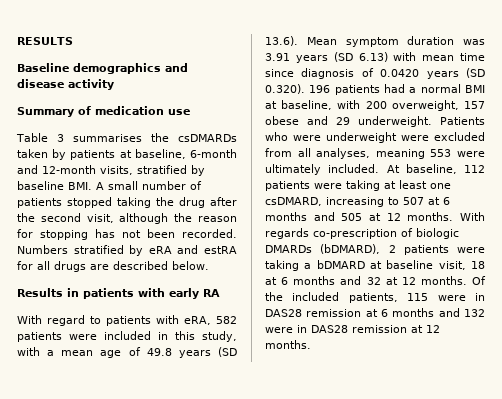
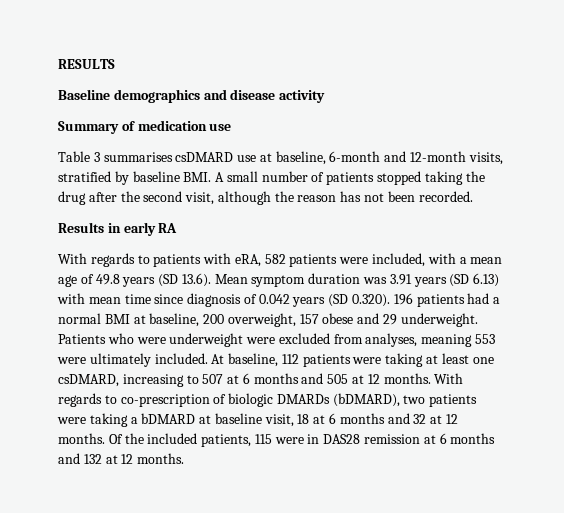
- Table 3 summarises the csDMARDs taken by patients at baseline, 6-month and 12-month visits, stratified by baseline BMI. A small number of patients stopped taking the drug after the second visit, although the reason for stopping has not been recorded. Numbers stratified by eRA and estRA for all drugs are described below.
+ Table 3 summarises csDMARD use at baseline, 6-month and 12-month visits, stratified by baseline BMI. A small number of patients stopped taking the drug after the second visit, although the reason has not been recorded.
- Results in patients with early RA
+ Results in early RA
- With regard to patients with eRA, 582 patients were included in this study, with a mean age of 49.8 years (SD 13.6). Mean symptom duration was 3.91 years (SD 6.13) with mean time since diagnosis of 0.0420 years (SD 0.320). 196 patients had a normal BMI at baseline, with 200 overweight, 157 obese and 29 underweight.
+ With regards to patients with eRA, 582 patients were included, with a mean age of 49.8 years (SD 13.6). Mean symptom duration was 3.91 years (SD 6.13) with mean time since diagnosis of 0.042 years (SD 0.320). 196 patients had a normal BMI at baseline, 200 overweight, 157 obese and 29 underweight.
- Patients who were underweight were excluded from all analyses, meaning 553 were ultimately included.
+ Patients who were underweight were excluded from analyses, meaning 553 were ultimately included.
- With regards co-prescription of biologic DMARDs (bDMARD), 2 patients were taking a bDMARD at baseline visit, 18 at 6 months and 32 at 12 months.
+ With regards to co-prescription of biologic DMARDs (bDMARD), two patients were taking a bDMARD at baseline visit, 18 at 6 months and 32 at 12 months.
- Of the included patients, 115 were in DAS28 remission at 6 months and 132 were in DAS28 remission at 12 months.
+ Of the included patients, 115 were in DAS28 remission at 6 months and 132 at 12 months.

